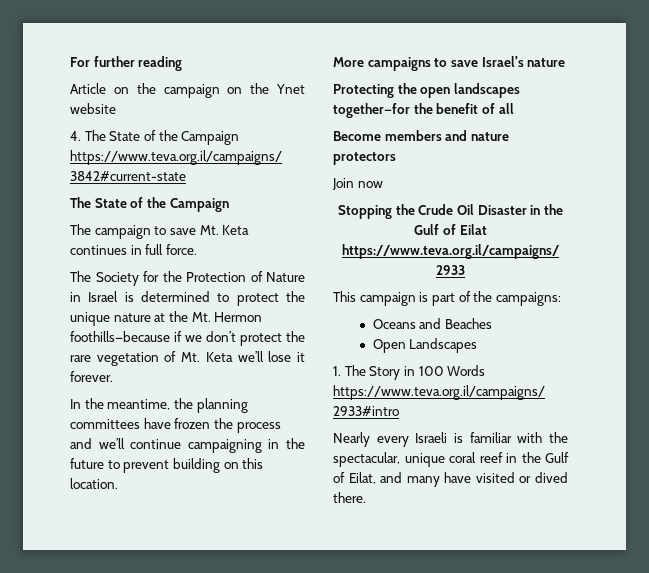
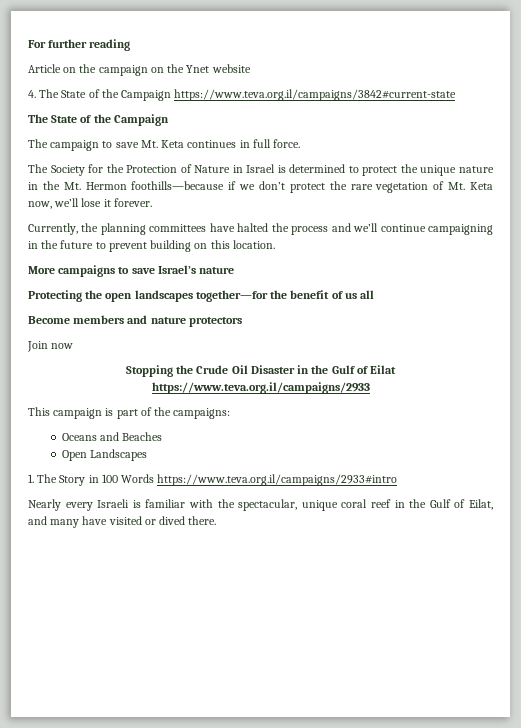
- The Society for the Protection of Nature in Israel is determined to protect the unique nature at the Mt. Hermon foothills—because if we don’t protect the rare vegetation of Mt. Keta we’ll lose it forever.
+ The Society for the Protection of Nature in Israel is determined to protect the unique nature in the Mt. Hermon foothills—because if we don’t protect the rare vegetation of Mt. Keta now, we’ll lose it forever.
- In the meantime, the planning committees have frozen the process and we’ll continue campaigning in the future to prevent building on this location.
+ Currently, the planning committees have halted the process and we’ll continue campaigning in the future to prevent building on this location.
- Protecting the open landscapes together—for the benefit of all
+ Protecting the open landscapes together—for the benefit of us all

